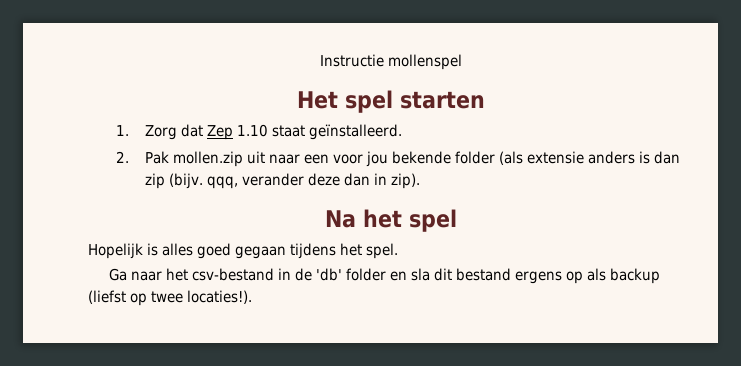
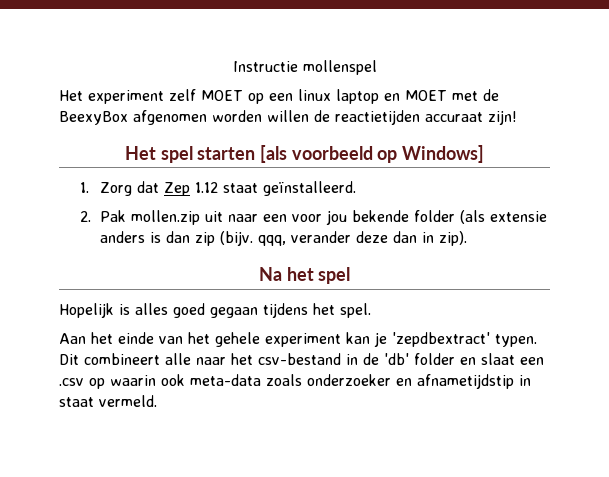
+ Het experiment zelf MOET op een linux laptop en MOET met de BeexyBox afgenomen worden willen de reactietijden accuraat zijn!
- Het spel starten
+ Het spel starten [als voorbeeld op Windows]
- 1. Zorg dat Zep 1.10 staat geïnstalleerd.
+ 1. Zorg dat Zep 1.12 staat geïnstalleerd.
- Ga naar het csv-bestand in de 'db' folder en sla dit bestand ergens op als backup (liefst op twee locaties!).
+ Aan het einde van het gehele experiment kan je 'zepdbextract' typen. Dit combineert alle naar het csv-bestand in de 'db' folder en slaat een .csv op waarin ook meta-data zoals onderzoeker en afnametijdstip in staat vermeld.

